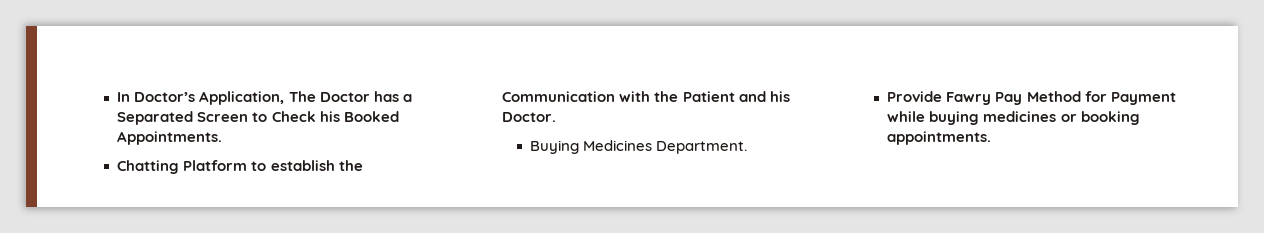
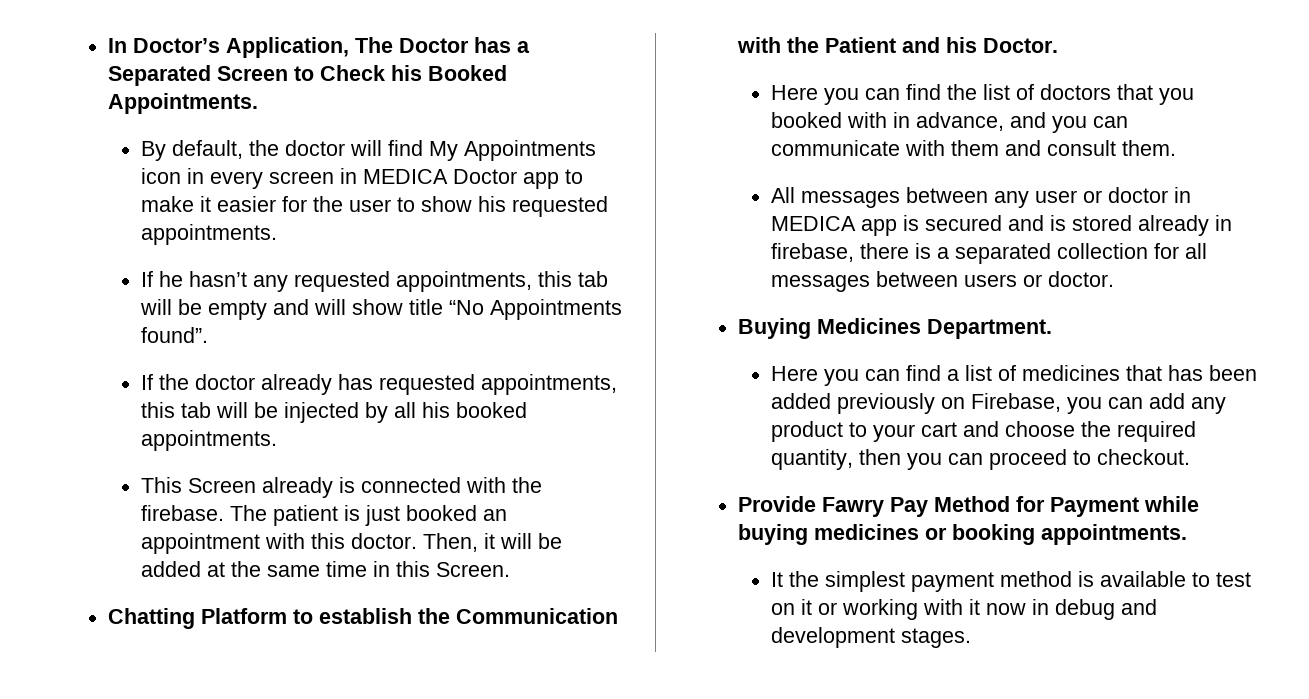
+ By default, the doctor will find My Appointments icon in every screen in MEDICA Doctor app to make it easier for the user to show his requested appointments.
+ If he hasn’t any requested appointments, this tab will be empty and will show title “No Appointments found”.
+ If the doctor already has requested appointments, this tab will be injected by all his booked appointments.
+ This Screen already is connected with the firebase. The patient is just booked an appointment with this doctor. Then, it will be added at the same time in this Screen.
+ Here you can find the list of doctors that you booked with in advance, and you can communicate with them and consult them.
+ All messages between any user or doctor in MEDICA app is secured and is stored already in firebase, there is a separated collection for all messages between users or doctor.
  Buying Medicines Department.
+ Here you can find a list of medicines that has been added previously on Firebase, you can add any product to your cart and choose the required quantity, then you can proceed to checkout.
+ It the simplest payment method is available to test on it or working with it now in debug and development stages.

